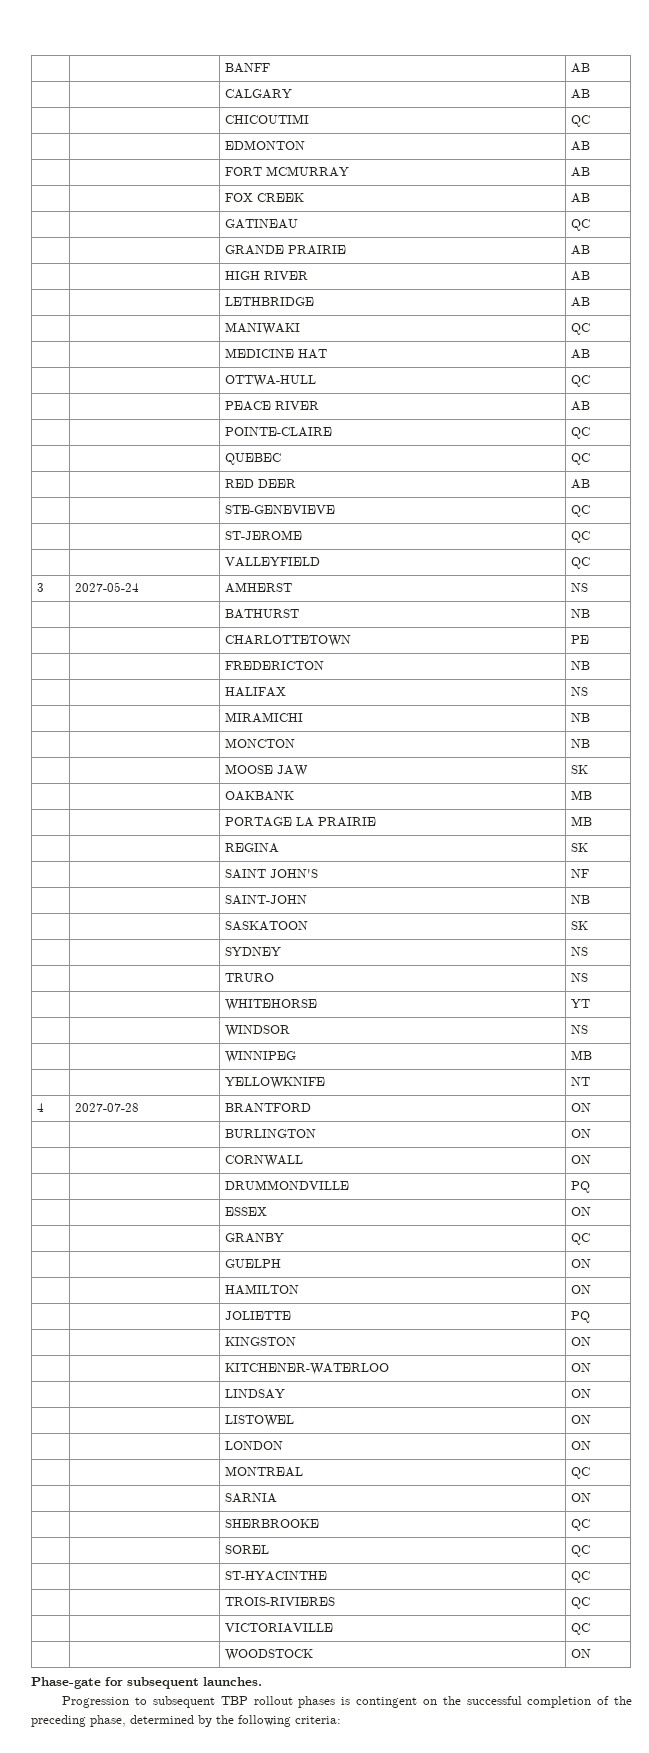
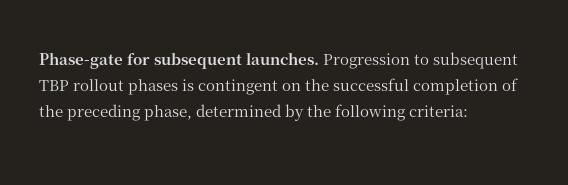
- | | BANFF | AB
- | | CALGARY | AB
- | | CHICOUTIMI | QC
- | | EDMONTON | AB
- | | FORT MCMURRAY | AB
- | | FOX CREEK | AB
- | | GATINEAU | QC
- | | GRANDE PRAIRIE | AB
- | | HIGH RIVER | AB
- | | LETHBRIDGE | AB
- | | MANIWAKI | QC
- | | MEDICINE HAT | AB
- | | OTTWA-HULL | QC
- | | PEACE RIVER | AB
- | | POINTE-CLAIRE | QC
- | | QUEBEC | QC
- | | RED DEER | AB
- | | STE-GENEVIEVE | QC
- | | ST-JEROME | QC
- | | VALLEYFIELD | QC
- 3 | 2027-05-24 | AMHERST | NS
- | | BATHURST | NB
- | | CHARLOTTETOWN | PE
- | | FREDERICTON | NB
- | | HALIFAX | NS
- | | MIRAMICHI | NB
- | | MONCTON | NB
- | | MOOSE JAW | SK
- | | OAKBANK | MB
- | | PORTAGE LA PRAIRIE | MB
- | | REGINA | SK
- | | SAINT JOHN'S | NF
- | | SAINT-JOHN | NB
- | | SASKATOON | SK
- | | SYDNEY | NS
- | | TRURO | NS
- | | WHITEHORSE | YT
- | | WINDSOR | NS
- | | WINNIPEG | MB
- | | YELLOWKNIFE | NT
- 4 | 2027-07-28 | BRANTFORD | ON
- | | BURLINGTON | ON
- | | CORNWALL | ON
- | | DRUMMONDVILLE | PQ
- | | ESSEX | ON
- | | GRANBY | QC
- | | GUELPH | ON
- | | HAMILTON | ON
- | | JOLIETTE | PQ
- | | KINGSTON | ON
- | | KITCHENER-WATERLOO | ON
- | | LINDSAY | ON
- | | LISTOWEL | ON
- | | LONDON | ON
- | | MONTREAL | QC
- | | SARNIA | ON
- | | SHERBROOKE | QC
- | | SOREL | QC
- | | ST-HYACINTHE | QC
- | | TROIS-RIVIERES | QC
- | | VICTORIAVILLE | QC
- | | WOODSTOCK | ON
- Phase-gate for subsequent launches.
- Progression to subsequent TBP rollout phases is contingent on the successful completion of the preceding phase, determined by the following criteria:
+ Phase-gate for subsequent launches. Progression to subsequent TBP rollout phases is contingent on the successful completion of the preceding phase, determined by the following criteria:

